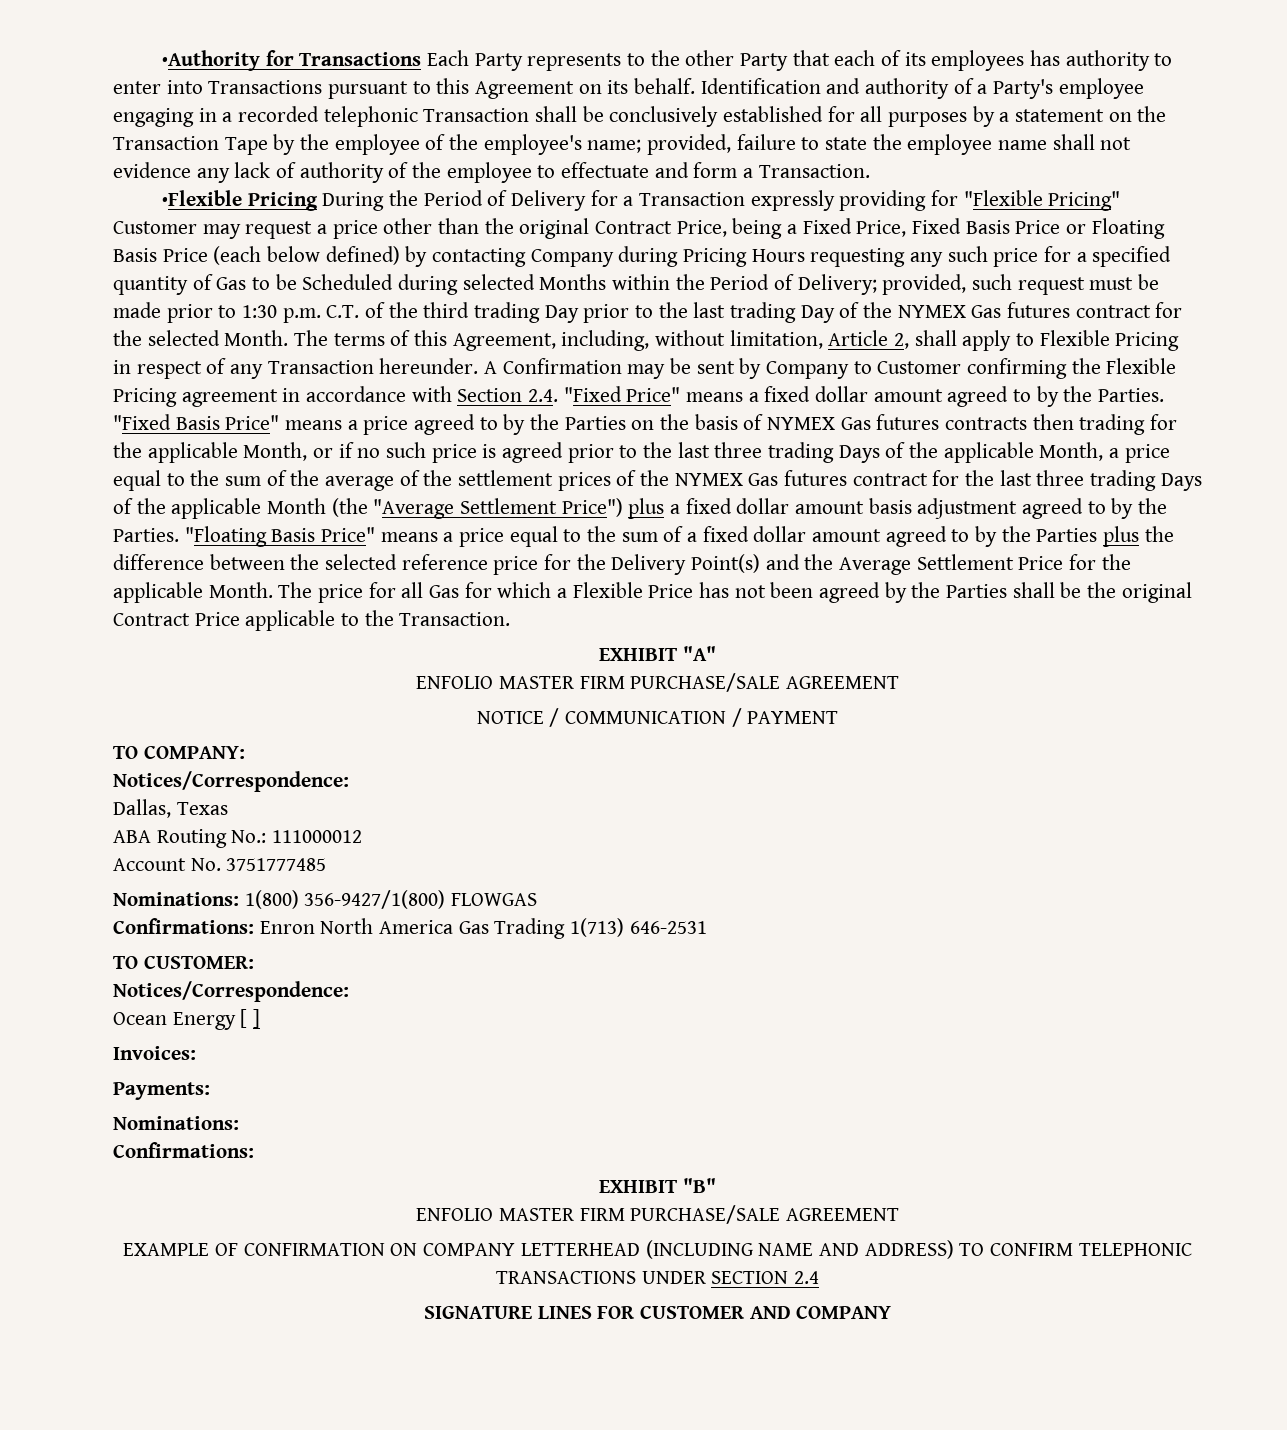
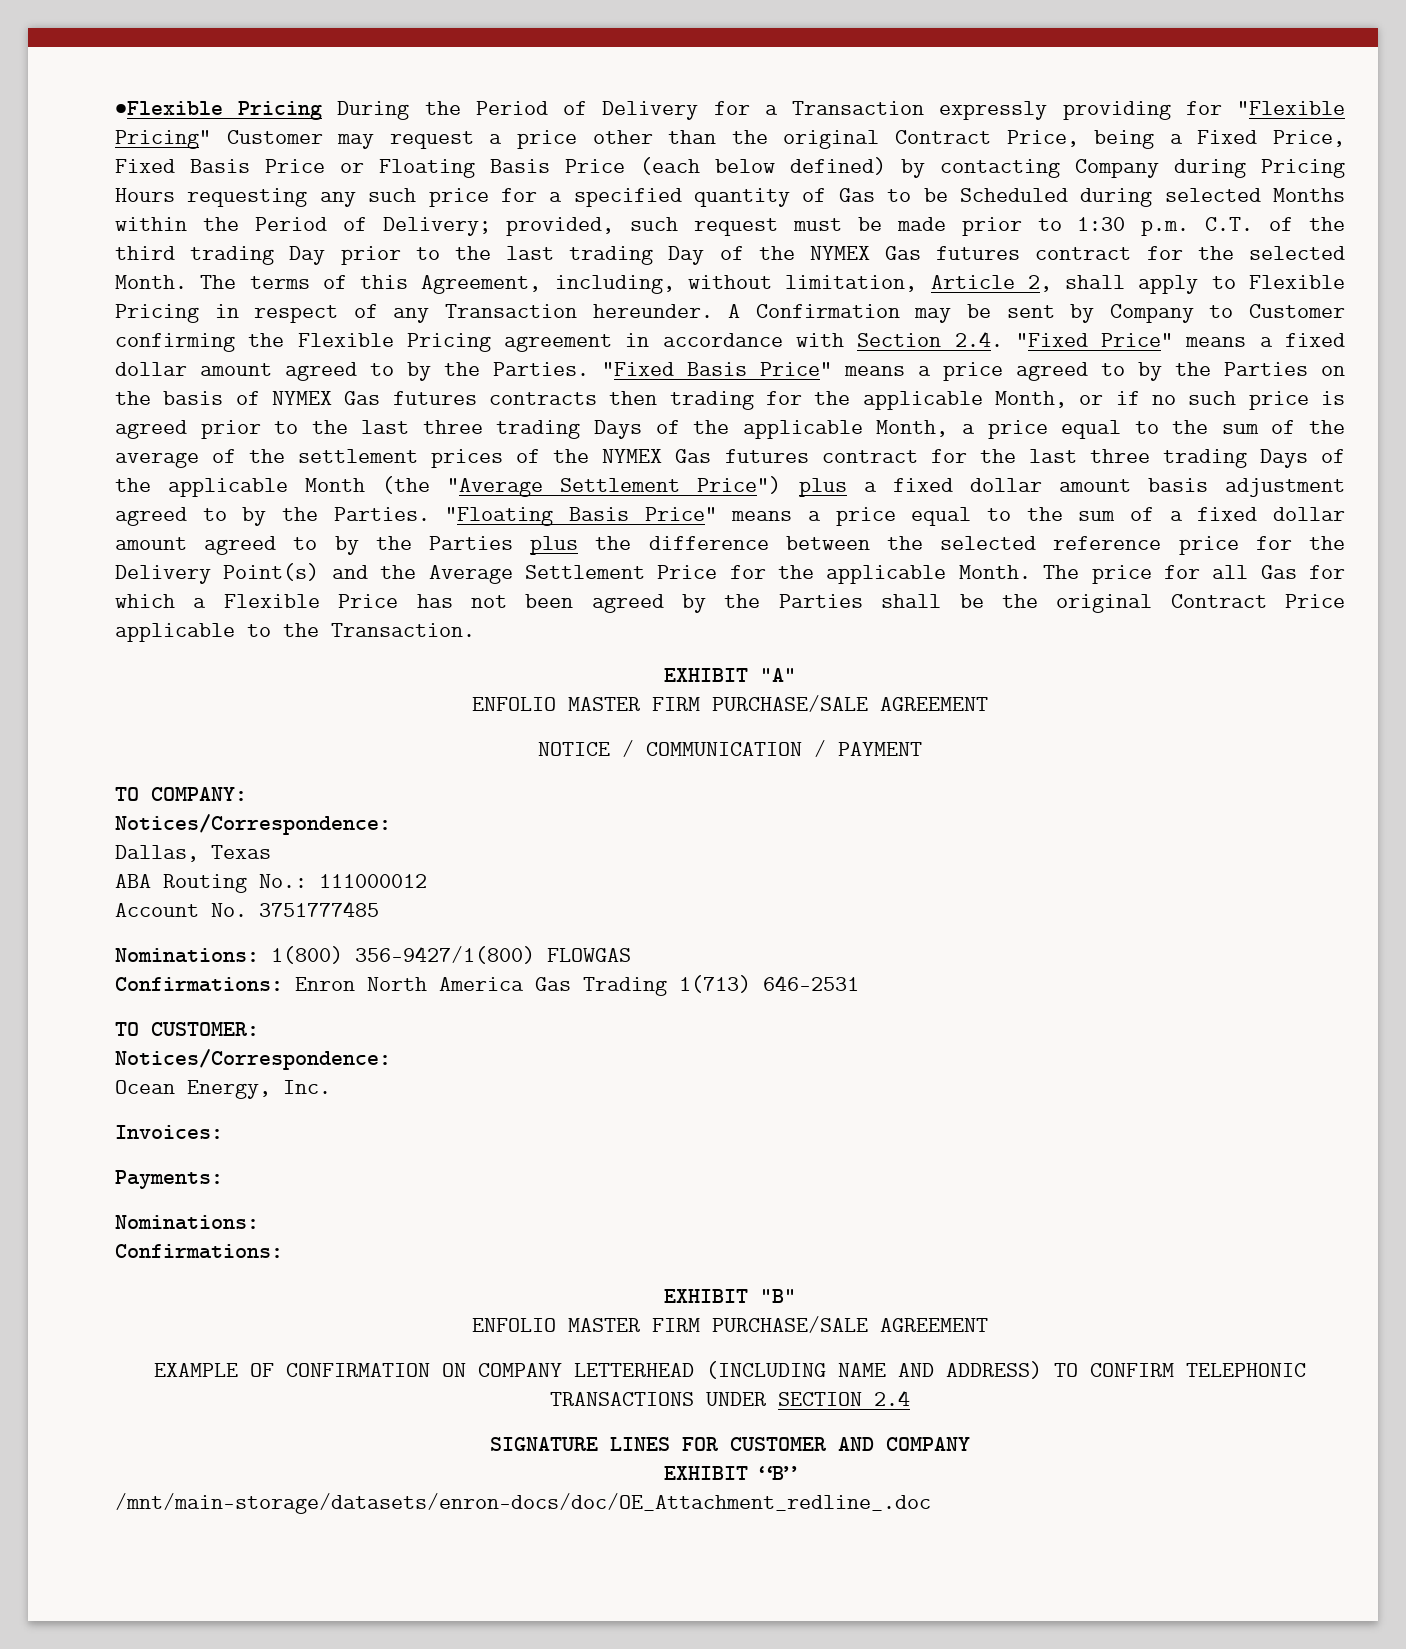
- •Authority for Transactions Each Party represents to the other Party that each of its employees has authority to enter into Transactions pursuant to this Agreement on its behalf. Identification and authority of a Party's employee engaging in a recorded telephonic Transaction shall be conclusively established for all purposes by a statement on the Transaction Tape by the employee of the employee's name; provided, failure to state the employee name shall not evidence any lack of authority of the employee to effectuate and form a Transaction.
- Ocean Energy [ ]
+ Ocean Energy, Inc.
  SIGNATURE LINES FOR CUSTOMER AND COMPANY
+ EXHIBIT “B”
+ /mnt/main-storage/datasets/enron-docs/doc/OE_Attachment_redline_.doc

